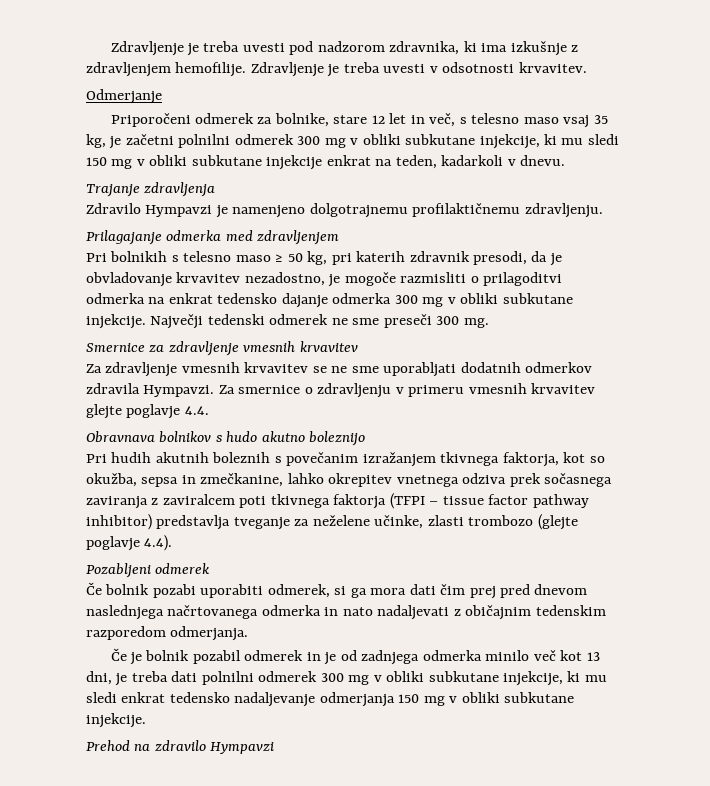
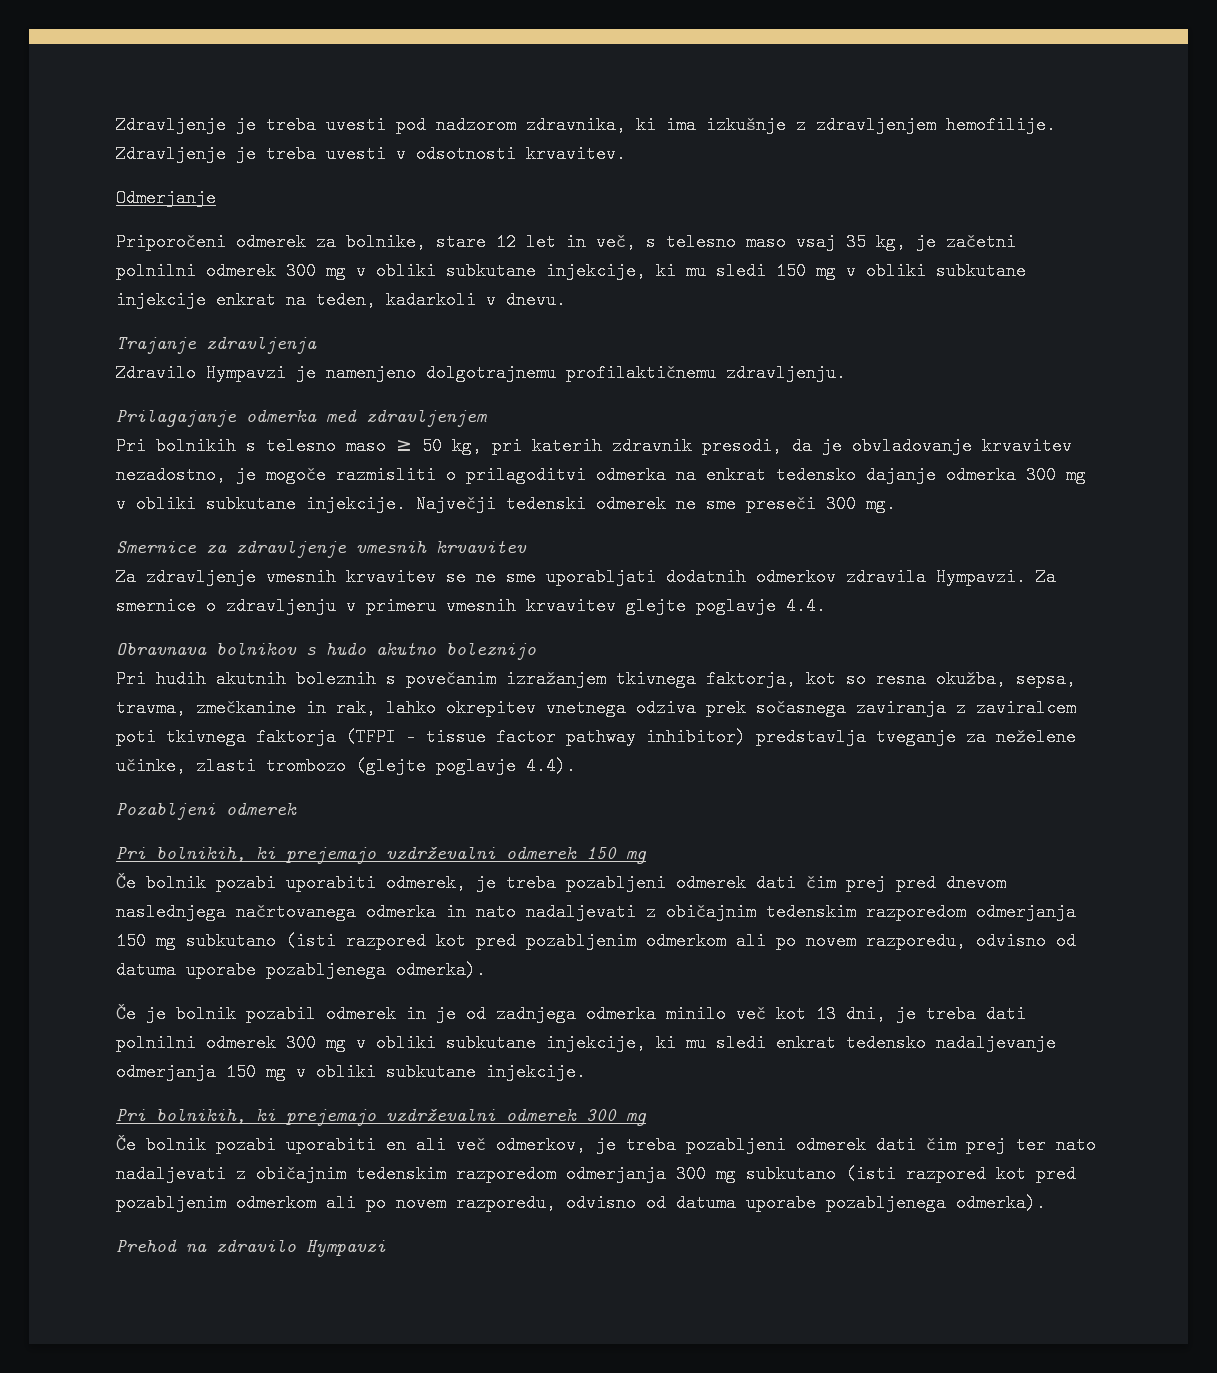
- Pri hudih akutnih boleznih s povečanim izražanjem tkivnega faktorja, kot so okužba, sepsa in zmečkanine, lahko okrepitev vnetnega odziva prek sočasnega zaviranja z zaviralcem poti tkivnega faktorja (TFPI – tissue factor pathway inhibitor) predstavlja tveganje za neželene učinke, zlasti trombozo (glejte poglavje 4.4).
+ Pri hudih akutnih boleznih s povečanim izražanjem tkivnega faktorja, kot so resna okužba, sepsa, travma, zmečkanine in rak, lahko okrepitev vnetnega odziva prek sočasnega zaviranja z zaviralcem poti tkivnega faktorja (TFPI – tissue factor pathway inhibitor) predstavlja tveganje za neželene učinke, zlasti trombozo (glejte poglavje 4.4).
+ Pri bolnikih, ki prejemajo vzdrževalni odmerek 150 mg
- Če bolnik pozabi uporabiti odmerek, si ga mora dati čim prej pred dnevom naslednjega načrtovanega odmerka in nato nadaljevati z običajnim tedenskim razporedom odmerjanja.
+ Če bolnik pozabi uporabiti odmerek, je treba pozabljeni odmerek dati čim prej pred dnevom naslednjega načrtovanega odmerka in nato nadaljevati z običajnim tedenskim razporedom odmerjanja 150 mg subkutano (isti razpored kot pred pozabljenim odmerkom ali po novem razporedu, odvisno od datuma uporabe pozabljenega odmerka).
+ Pri bolnikih, ki prejemajo vzdrževalni odmerek 300 mg
+ Če bolnik pozabi uporabiti en ali več odmerkov, je treba pozabljeni odmerek dati čim prej ter nato nadaljevati z običajnim tedenskim razporedom odmerjanja 300 mg subkutano (isti razpored kot pred pozabljenim odmerkom ali po novem razporedu, odvisno od datuma uporabe pozabljenega odmerka).

